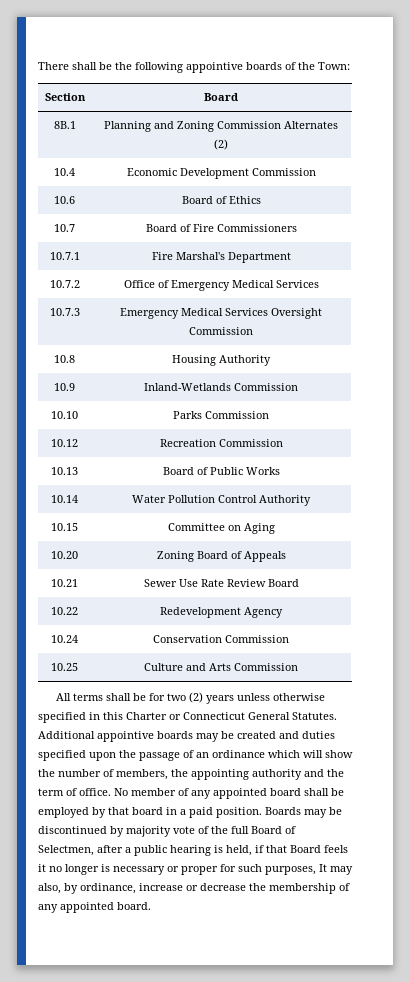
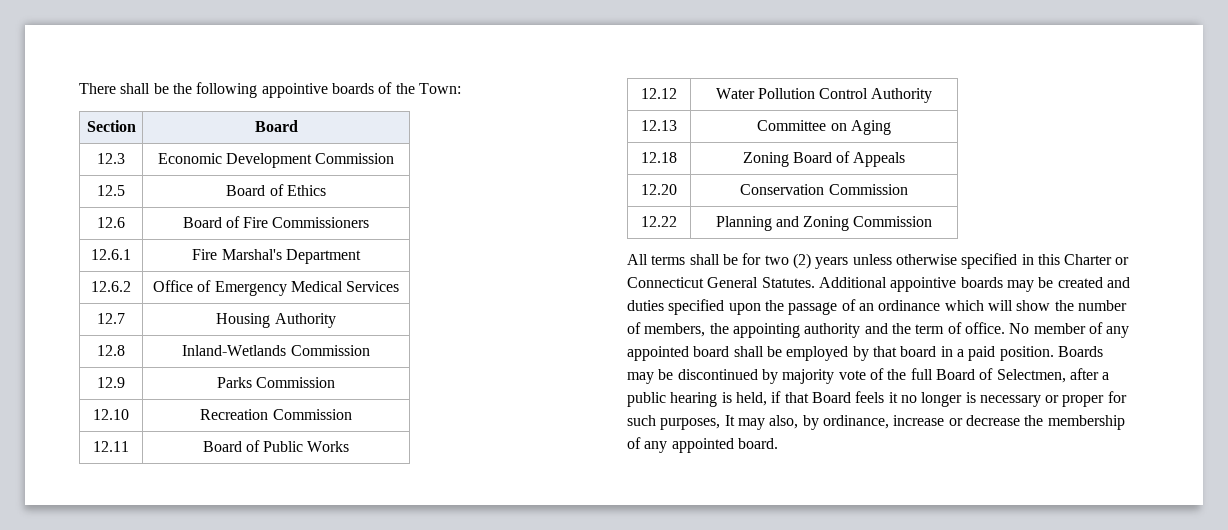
- 8B.1 | Planning and Zoning Commission Alternates (2)
- 10.4 | Economic Development Commission
+ 12.3 | Economic Development Commission
- 10.6 | Board of Ethics
+ 12.5 | Board of Ethics
- 10.7 | Board of Fire Commissioners
+ 12.6 | Board of Fire Commissioners
- 10.7.1 | Fire Marshal's Department
+ 12.6.1 | Fire Marshal's Department
- 10.7.2 | Office of Emergency Medical Services
+ 12.6.2 | Office of Emergency Medical Services
- 10.7.3 | Emergency Medical Services Oversight Commission
- 10.8 | Housing Authority
+ 12.7 | Housing Authority
- 10.9 | Inland-Wetlands Commission
+ 12.8 | Inland-Wetlands Commission
- 10.10 | Parks Commission
+ 12.9 | Parks Commission
- 10.12 | Recreation Commission
+ 12.10 | Recreation Commission
- 10.13 | Board of Public Works
+ 12.11 | Board of Public Works
- 10.14 | Water Pollution Control Authority
+ 12.12 | Water Pollution Control Authority
- 10.15 | Committee on Aging
+ 12.13 | Committee on Aging
- 10.20 | Zoning Board of Appeals
+ 12.18 | Zoning Board of Appeals
- 10.21 | Sewer Use Rate Review Board
- 10.22 | Redevelopment Agency
- 10.24 | Conservation Commission
- 10.25 | Culture and Arts Commission
+ 12.20 | Conservation Commission
+ 12.22 | Planning and Zoning Commission

